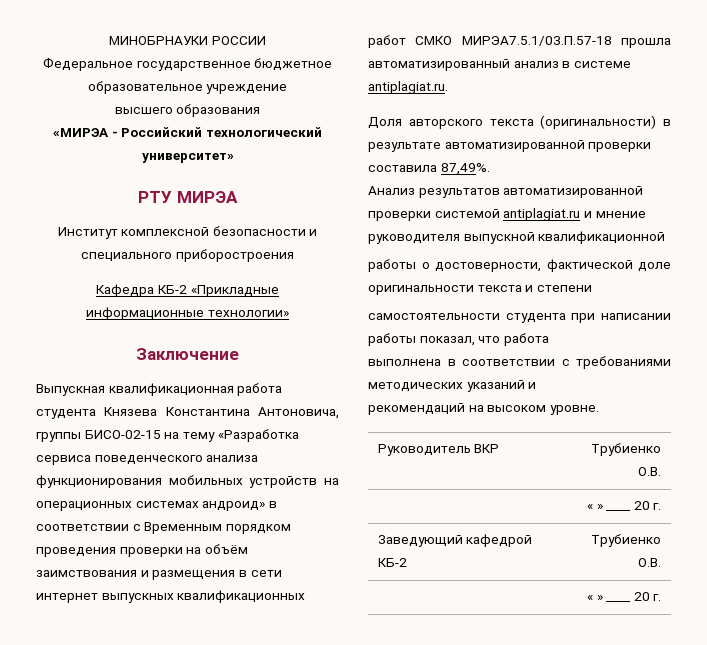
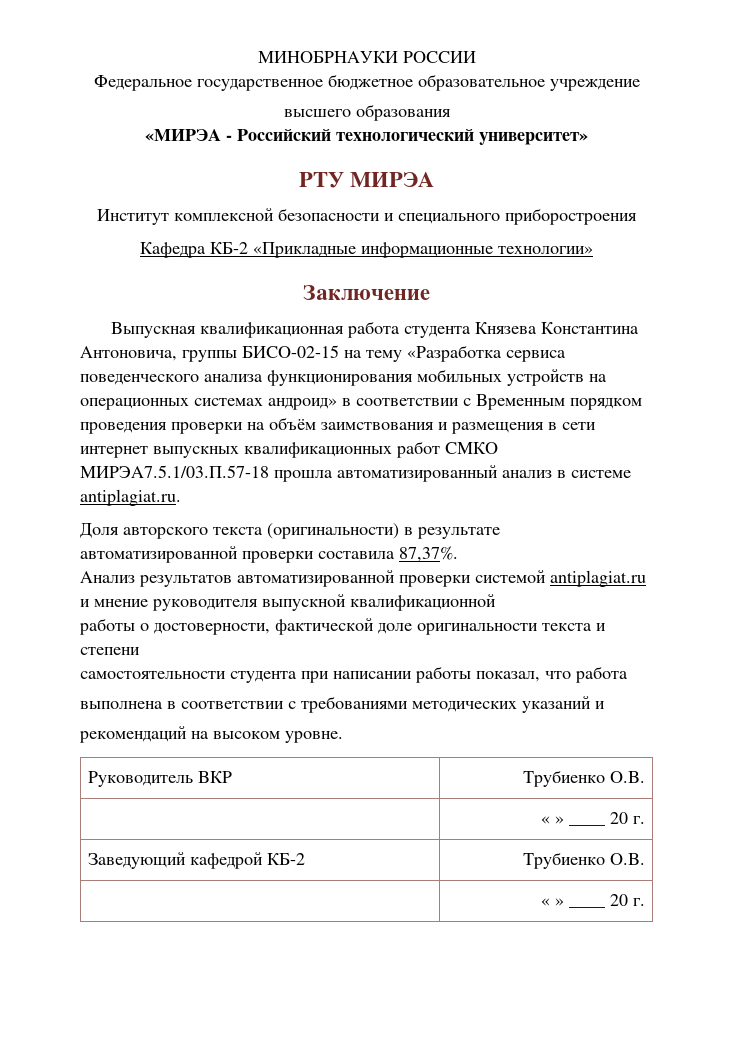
- Доля авторского текста (оригинальности) в результате автоматизированной проверки составила 87,49%.
+ Доля авторского текста (оригинальности) в результате автоматизированной проверки составила 87,37%.

